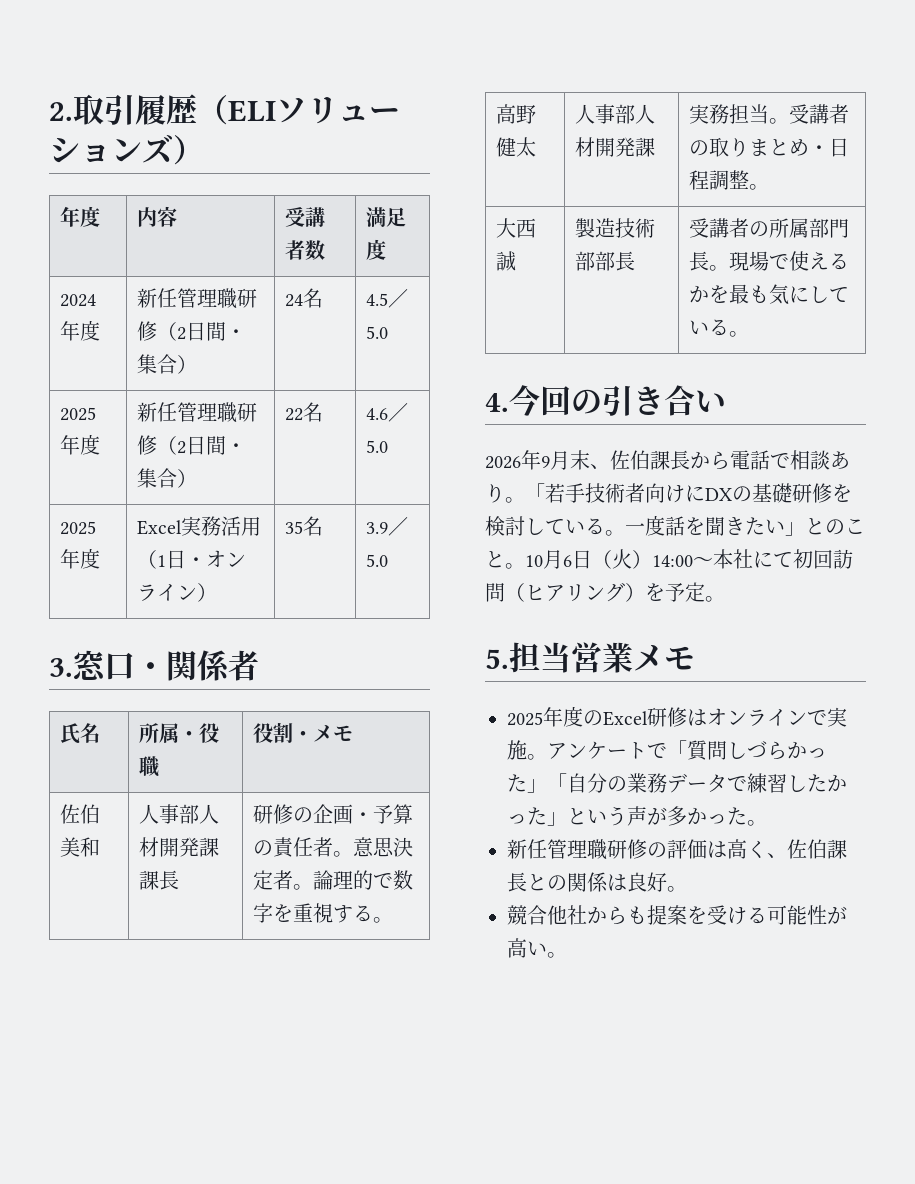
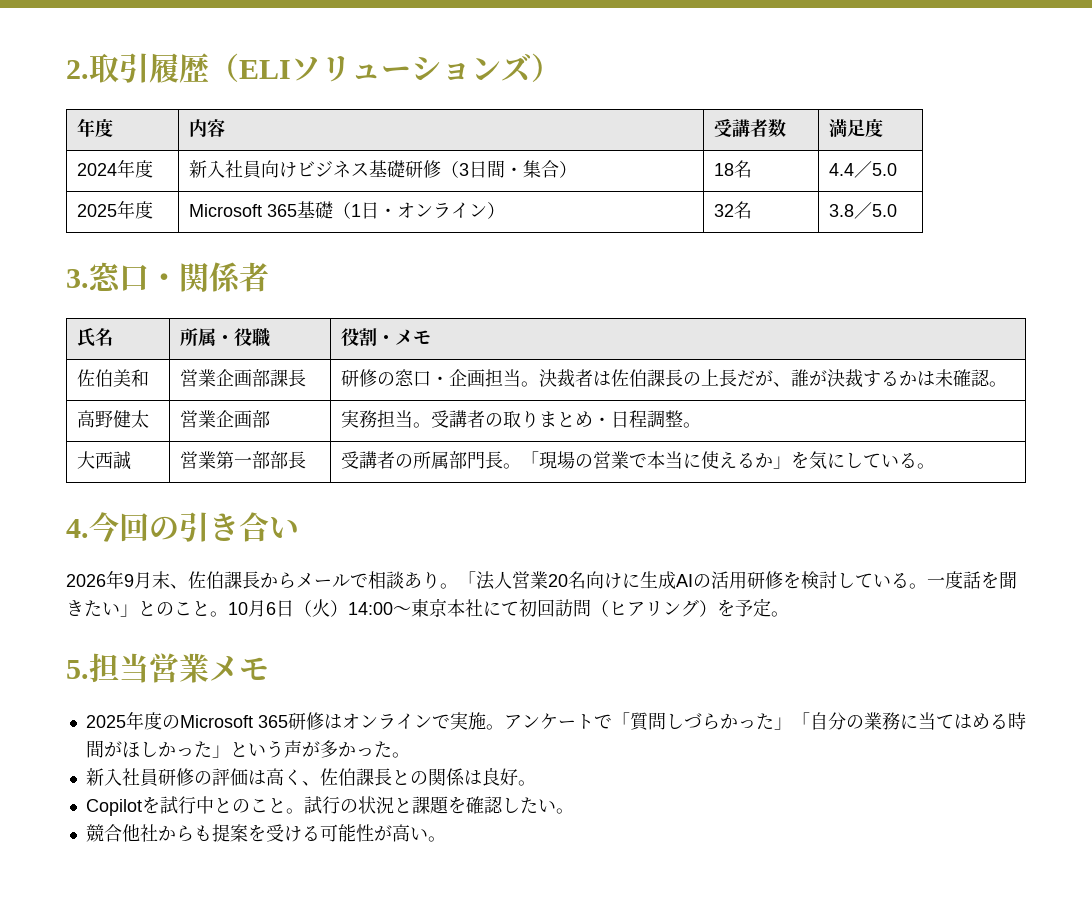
- 2024年度 | 新任管理職研修（2日間・集合） | 24名 | 4.5／5.0
- 2025年度 | 新任管理職研修（2日間・集合） | 22名 | 4.6／5.0
- 2025年度 | Excel実務活用（1日・オンライン） | 35名 | 3.9／5.0
+ 2024年度 | 新入社員向けビジネス基礎研修（3日間・集合） | 18名 | 4.4／5.0
+ 2025年度 | Microsoft 365基礎（1日・オンライン） | 32名 | 3.8／5.0
- 佐伯美和 | 人事部人材開発課課長 | 研修の企画・予算の責任者。意思決定者。論理的で数字を重視する。
+ 佐伯美和 | 営業企画部課長 | 研修の窓口・企画担当。決裁者は佐伯課長の上長だが、誰が決裁するかは未確認。
- 高野健太 | 人事部人材開発課 | 実務担当。受講者の取りまとめ・日程調整。
+ 高野健太 | 営業企画部 | 実務担当。受講者の取りまとめ・日程調整。
- 大西誠 | 製造技術部部長 | 受講者の所属部門長。現場で使えるかを最も気にしている。
+ 大西誠 | 営業第一部部長 | 受講者の所属部門長。「現場の営業で本当に使えるか」を気にしている。
- 2026年9月末、佐伯課長から電話で相談あり。
+ 2026年9月末、佐伯課長からメールで相談あり。
- 「若手技術者向けにDXの基礎研修を検討している。
+ 「法人営業20名向けに生成AIの活用研修を検討している。
- 10月6日（火）14:00〜本社にて初回訪問（ヒアリング）を予定。
+ 10月6日（火）14:00〜東京本社にて初回訪問（ヒアリング）を予定。
- 2025年度のExcel研修はオンラインで実施。
+ 2025年度のMicrosoft 365研修はオンラインで実施。
- アンケートで「質問しづらかった」「自分の業務データで練習したかった」という声が多かった。
+ アンケートで「質問しづらかった」「自分の業務に当てはめる時間がほしかった」という声が多かった。
- 新任管理職研修の評価は高く、佐伯課長との関係は良好。
+ 新入社員研修の評価は高く、佐伯課長との関係は良好。
+ Copilotを試行中とのこと。試行の状況と課題を確認したい。

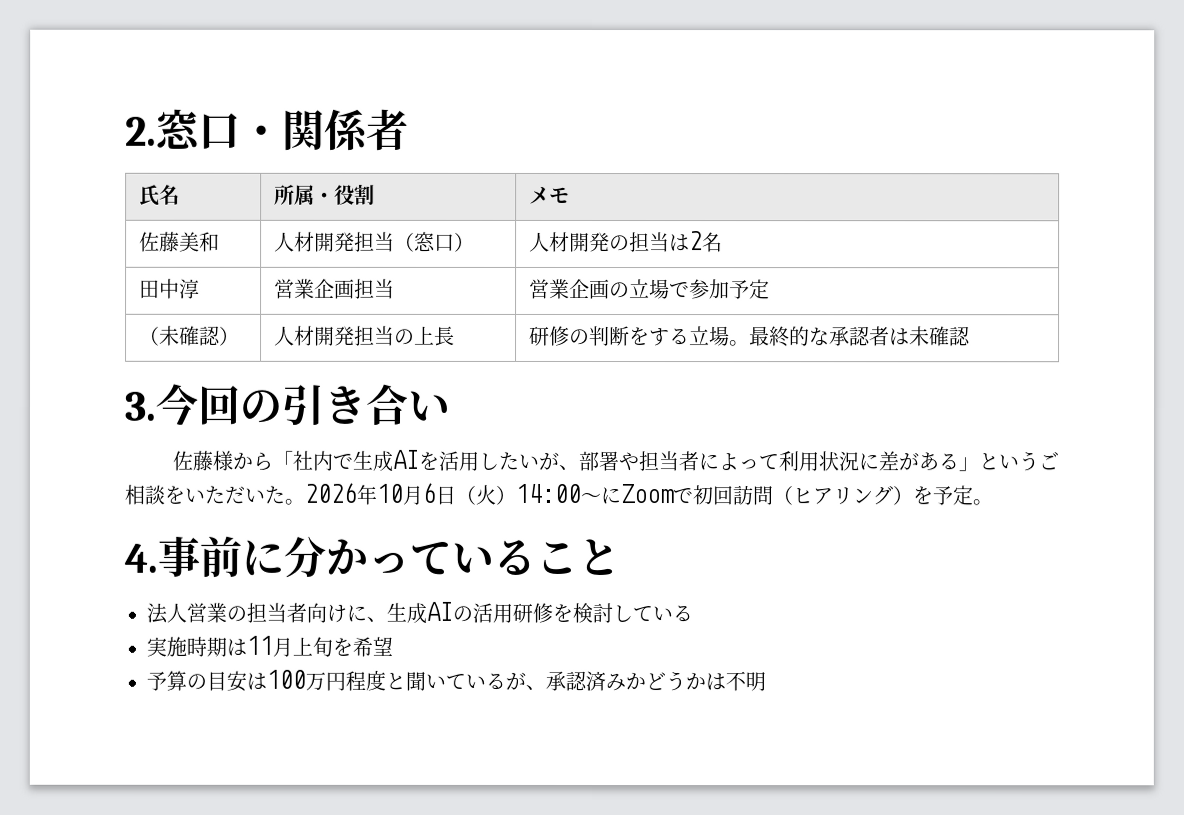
- 2.取引履歴（ELIソリューションズ）
- 年度 | 内容 | 受講者数 | 満足度
- 2024年度 | 新入社員向けビジネス基礎研修（3日間・集合） | 18名 | 4.4／5.0
- 2025年度 | Microsoft 365基礎（1日・オンライン） | 32名 | 3.8／5.0
- 3.窓口・関係者
+ 2.窓口・関係者
- 氏名 | 所属・役職 | 役割・メモ
+ 氏名 | 所属・役割 | メモ
- 佐伯美和 | 営業企画部課長 | 研修の窓口・企画担当。決裁者は佐伯課長の上長だが、誰が決裁するかは未確認。
- 高野健太 | 営業企画部 | 実務担当。受講者の取りまとめ・日程調整。
- 大西誠 | 営業第一部部長 | 受講者の所属部門長。「現場の営業で本当に使えるか」を気にしている。
- 4.今回の引き合い
- 2026年9月末、佐伯課長からメールで相談あり。「法人営業20名向けに生成AIの活用研修を検討している。一度話を聞きたい」とのこと。10月6日（火）14:00〜東京本社にて初回訪問（ヒアリング）を予定。
+ 佐藤美和 | 人材開発担当（窓口） | 人材開発の担当は2名
+ 田中淳 | 営業企画担当 | 営業企画の立場で参加予定
+ （未確認） | 人材開発担当の上長 | 研修の判断をする立場。最終的な承認者は未確認
+ 3.今回の引き合い
+ 佐藤様から「社内で生成AIを活用したいが、部署や担当者によって利用状況に差がある」というご相談をいただいた。2026年10月6日（火）14:00〜にZoomで初回訪問（ヒアリング）を予定。
- 5.担当営業メモ
- 2025年度のMicrosoft 365研修はオンラインで実施。アンケートで「質問しづらかった」「自分の業務に当てはめる時間がほしかった」という声が多かった。
- 新入社員研修の評価は高く、佐伯課長との関係は良好。
- Copilotを試行中とのこと。試行の状況と課題を確認したい。
- 競合他社からも提案を受ける可能性が高い。
+ 4.事前に分かっていること
+ 法人営業の担当者向けに、生成AIの活用研修を検討している
+ 実施時期は11月上旬を希望
+ 予算の目安は100万円程度と聞いているが、承認済みかどうかは不明

